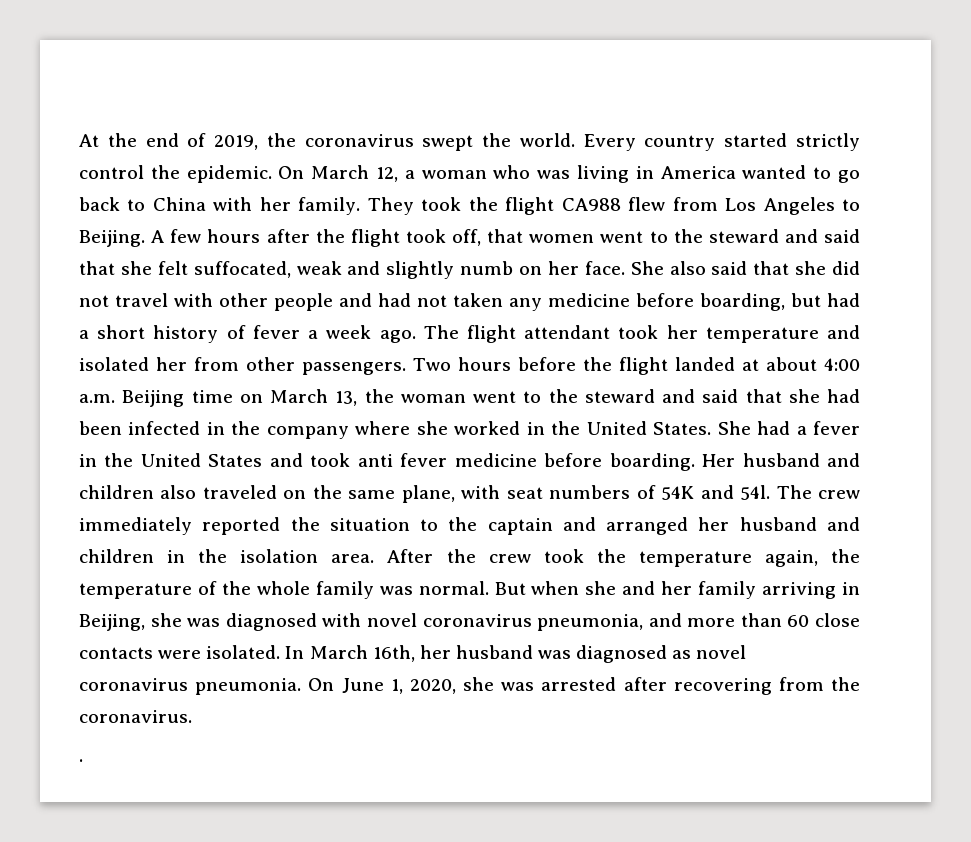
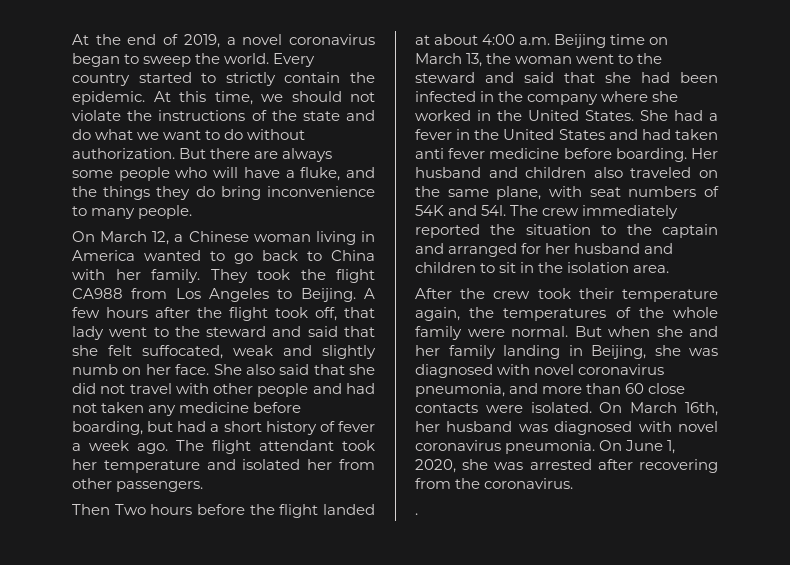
- At the end of 2019, the coronavirus swept the world.
+ At the end of 2019, a novel coronavirus began to sweep the world.
- Every country started strictly control the epidemic. On March 12, a woman who was living in America wanted to go back to China with her family.
+ Every country started to strictly contain the epidemic. At this time, we should not violate the instructions of the state and do what we want to do without authorization. But there are always some people who will have a fluke, and the things they do bring inconvenience to many people.
+ On March 12, a Chinese woman living in America wanted to go back to China with her family.
- They took the flight CA988 flew from Los Angeles to Beijing.
+ They took the flight CA988 from Los Angeles to Beijing.
- A few hours after the flight took off, that women went to the steward and said that she felt suffocated, weak and slightly numb on her face.
+ A few hours after the flight took off, that lady went to the steward and said that she felt suffocated, weak and slightly numb on her face.
- The flight attendant took her temperature and isolated her from other passengers. Two hours before the flight landed at about 4:00 a.m. Beijing time on March 13, the woman went to the steward and said that she had been infected in the company where she worked in the United States.
+ The flight attendant took her temperature and isolated her from other passengers.
+ Then Two hours before the flight landed at about 4:00 a.m. Beijing time on March 13, the woman went to the steward and said that she had been infected in the company where she worked in the United States.
- She had a fever in the United States and took anti fever medicine before boarding.
+ She had a fever in the United States and had taken anti fever medicine before boarding.
- The crew immediately reported the situation to the captain and arranged her husband and children in the isolation area. After the crew took the temperature again, the temperature of the whole family was normal.
+ The crew immediately reported the situation to the captain and arranged for her husband and children to sit in the isolation area.
+ After the crew took their temperature again, the temperatures of the whole family were normal.
- But when she and her family arriving in Beijing, she was diagnosed with novel coronavirus pneumonia, and more than 60 close contacts were isolated.
+ But when she and her family landing in Beijing, she was diagnosed with novel coronavirus pneumonia, and more than 60 close contacts were isolated.
- In March 16th, her husband was diagnosed as novel coronavirus pneumonia.
+ On March 16th, her husband was diagnosed with novel coronavirus pneumonia.

